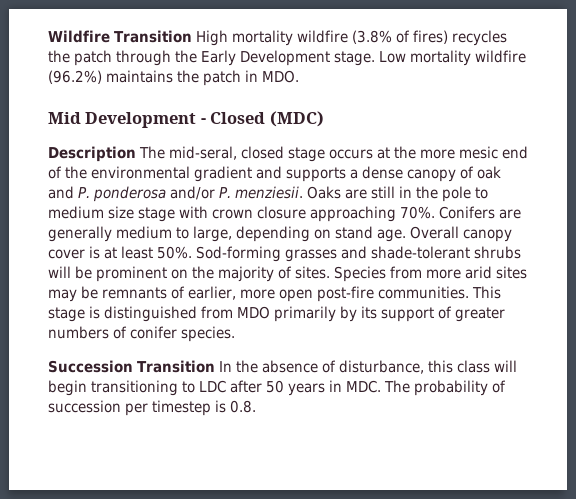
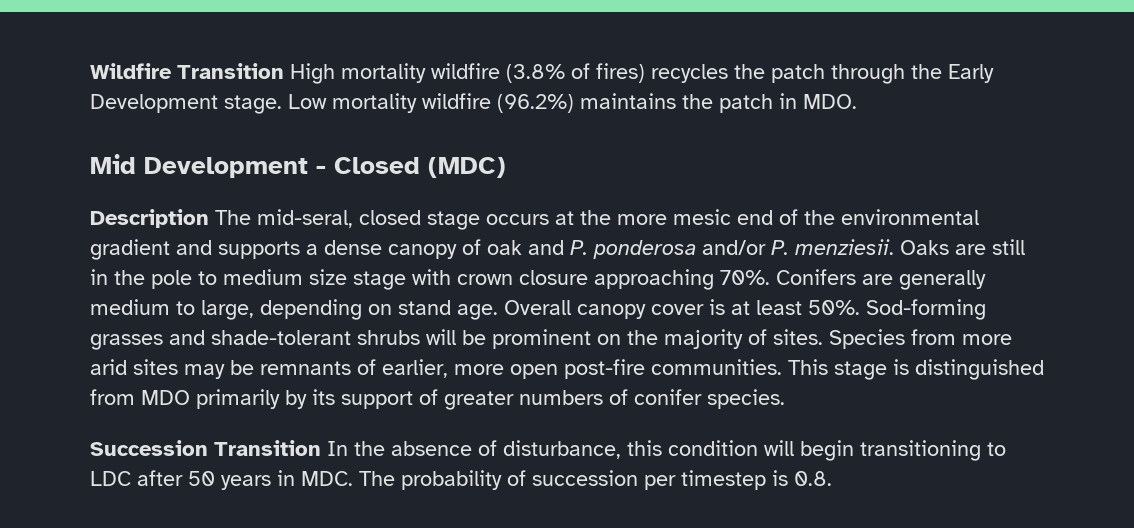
- Succession Transition In the absence of disturbance, this class will begin transitioning to LDC after 50 years in MDC. The probability of succession per timestep is 0.8.
+ Succession Transition In the absence of disturbance, this condition will begin transitioning to LDC after 50 years in MDC. The probability of succession per timestep is 0.8.

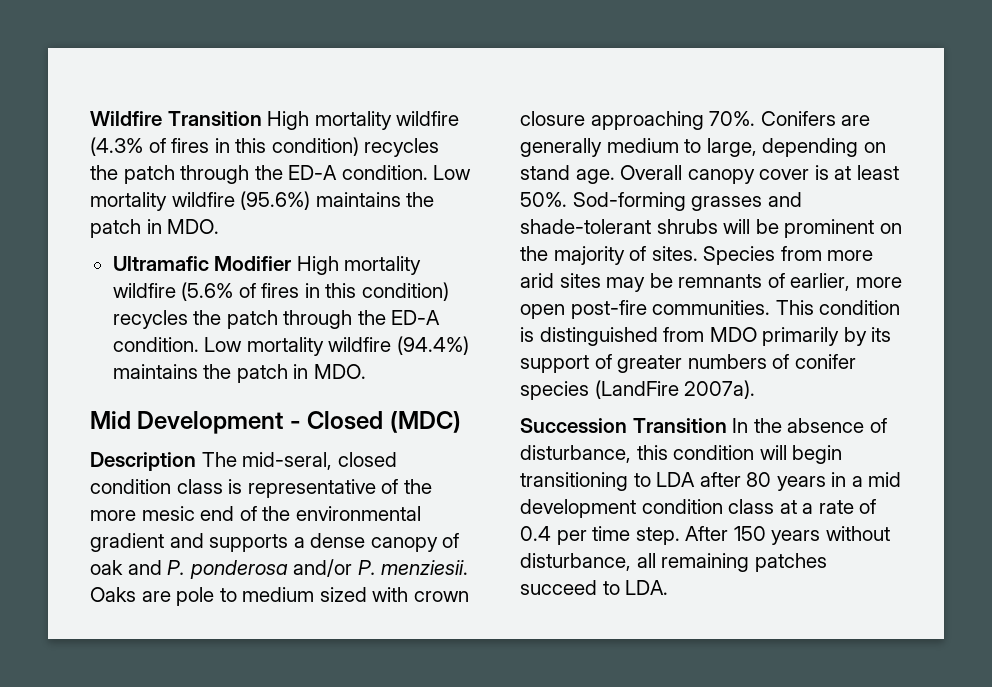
- Wildfire Transition High mortality wildfire (3.8% of fires) recycles the patch through the Early Development stage. Low mortality wildfire (96.2%) maintains the patch in MDO.
+ Wildfire Transition High mortality wildfire (4.3% of fires in this condition) recycles the patch through the ED-A condition. Low mortality wildfire (95.6%) maintains the patch in MDO.
+ Ultramafic Modifier High mortality wildfire (5.6% of fires in this condition) recycles the patch through the ED-A condition. Low mortality wildfire (94.4%) maintains the patch in MDO.
- Description The mid-seral, closed stage occurs at the more mesic end of the environmental gradient and supports a dense canopy of oak and P. ponderosa and/or P. menziesii.
+ Description The mid-seral, closed condition class is representative of the more mesic end of the environmental gradient and supports a dense canopy of oak and P. ponderosa and/or P. menziesii.
- Oaks are still in the pole to medium size stage with crown closure approaching 70%.
+ Oaks are pole to medium sized with crown closure approaching 70%.
- This stage is distinguished from MDO primarily by its support of greater numbers of conifer species.
+ This condition is distinguished from MDO primarily by its support of greater numbers of conifer species (LandFire 2007a).
- Succession Transition In the absence of disturbance, this condition will begin transitioning to LDC after 50 years in MDC. The probability of succession per timestep is 0.8.
+ Succession Transition In the absence of disturbance, this condition will begin transitioning to LDA after 80 years in a mid development condition class at a rate of 0.4 per time step. After 150 years without disturbance, all remaining patches succeed to LDA.

